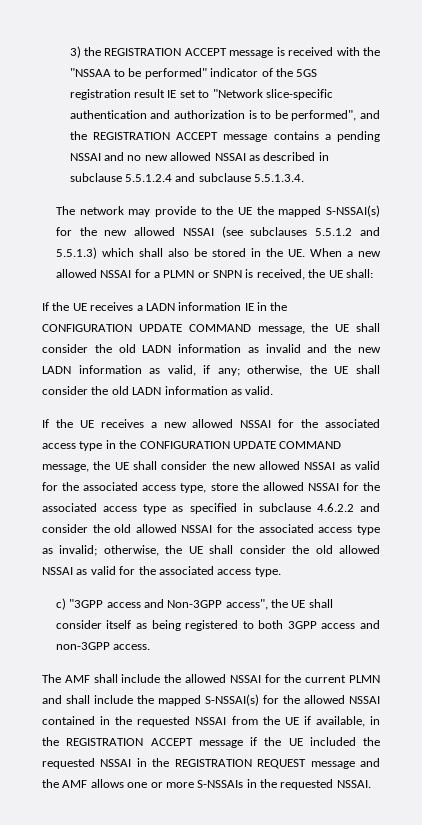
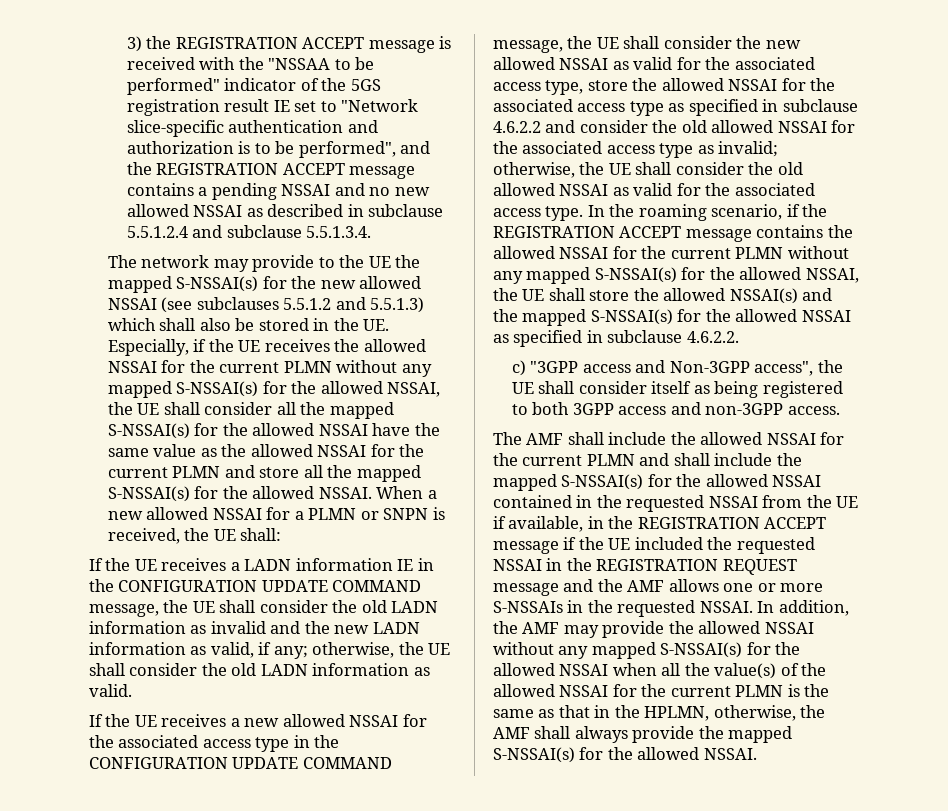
- The network may provide to the UE the mapped S-NSSAI(s) for the new allowed NSSAI (see subclauses 5.5.1.2 and 5.5.1.3) which shall also be stored in the UE. When a new allowed NSSAI for a PLMN or SNPN is received, the UE shall:
+ The network may provide to the UE the mapped S-NSSAI(s) for the new allowed NSSAI (see subclauses 5.5.1.2 and 5.5.1.3) which shall also be stored in the UE. Especially, if the UE receives the allowed NSSAI for the current PLMN without any mapped S-NSSAI(s) for the allowed NSSAI, the UE shall consider all the mapped S-NSSAI(s) for the allowed NSSAI have the same value as the allowed NSSAI for the current PLMN and store all the mapped S-NSSAI(s) for the allowed NSSAI. When a new allowed NSSAI for a PLMN or SNPN is received, the UE shall:
+ In the roaming scenario, if the REGISTRATION ACCEPT message contains the allowed NSSAI for the current PLMN without any mapped S-NSSAI(s) for the allowed NSSAI, the UE shall store the allowed NSSAI(s) and the mapped S-NSSAI(s) for the allowed NSSAI as specified in subclause 4.6.2.2.
+ In addition, the AMF may provide the allowed NSSAI without any mapped S-NSSAI(s) for the allowed NSSAI when all the value(s) of the allowed NSSAI for the current PLMN is the same as that in the HPLMN, otherwise, the AMF shall always provide the mapped S-NSSAI(s) for the allowed NSSAI.

